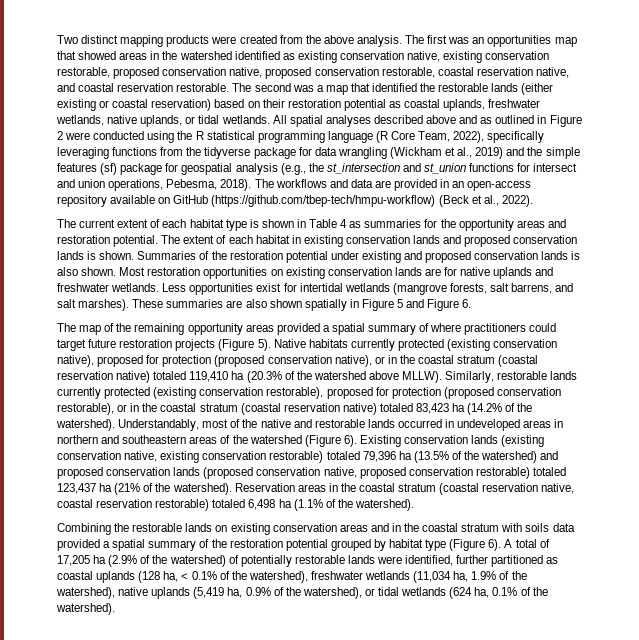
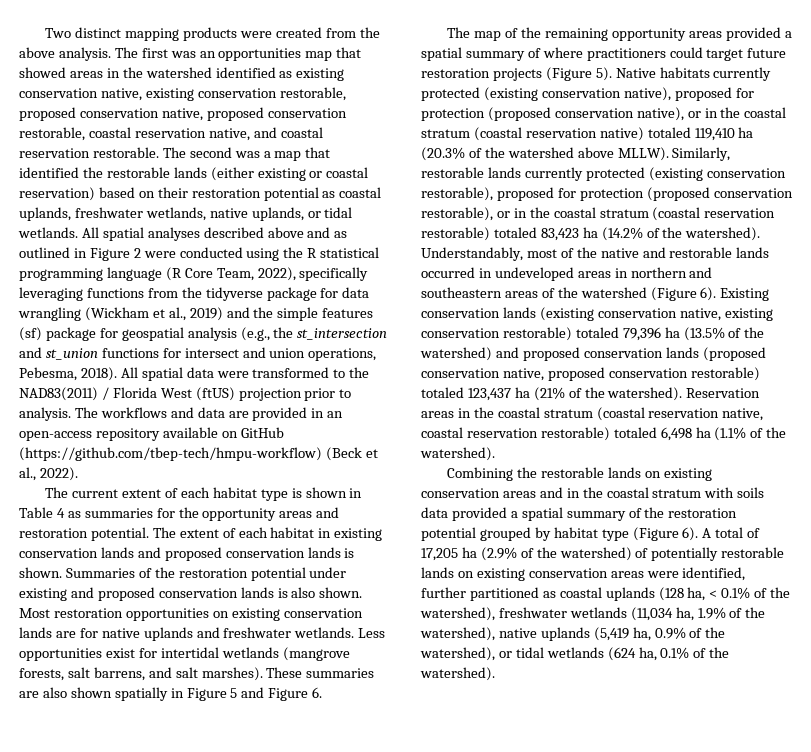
+ All spatial data were transformed to the NAD83(2011) / Florida West (ftUS) projection prior to analysis.
- Similarly, restorable lands currently protected (existing conservation restorable), proposed for protection (proposed conservation restorable), or in the coastal stratum (coastal reservation native) totaled 83,423 ha (14.2% of the watershed).
+ Similarly, restorable lands currently protected (existing conservation restorable), proposed for protection (proposed conservation restorable), or in the coastal stratum (coastal reservation restorable) totaled 83,423 ha (14.2% of the watershed).
- A total of 17,205 ha (2.9% of the watershed) of potentially restorable lands were identified, further partitioned as coastal uplands (128 ha, < 0.1% of the watershed), freshwater wetlands (11,034 ha, 1.9% of the watershed), native uplands (5,419 ha, 0.9% of the watershed), or tidal wetlands (624 ha, 0.1% of the watershed).
+ A total of 17,205 ha (2.9% of the watershed) of potentially restorable lands on existing conservation areas were identified, further partitioned as coastal uplands (128 ha, < 0.1% of the watershed), freshwater wetlands (11,034 ha, 1.9% of the watershed), native uplands (5,419 ha, 0.9% of the watershed), or tidal wetlands (624 ha, 0.1% of the watershed).

